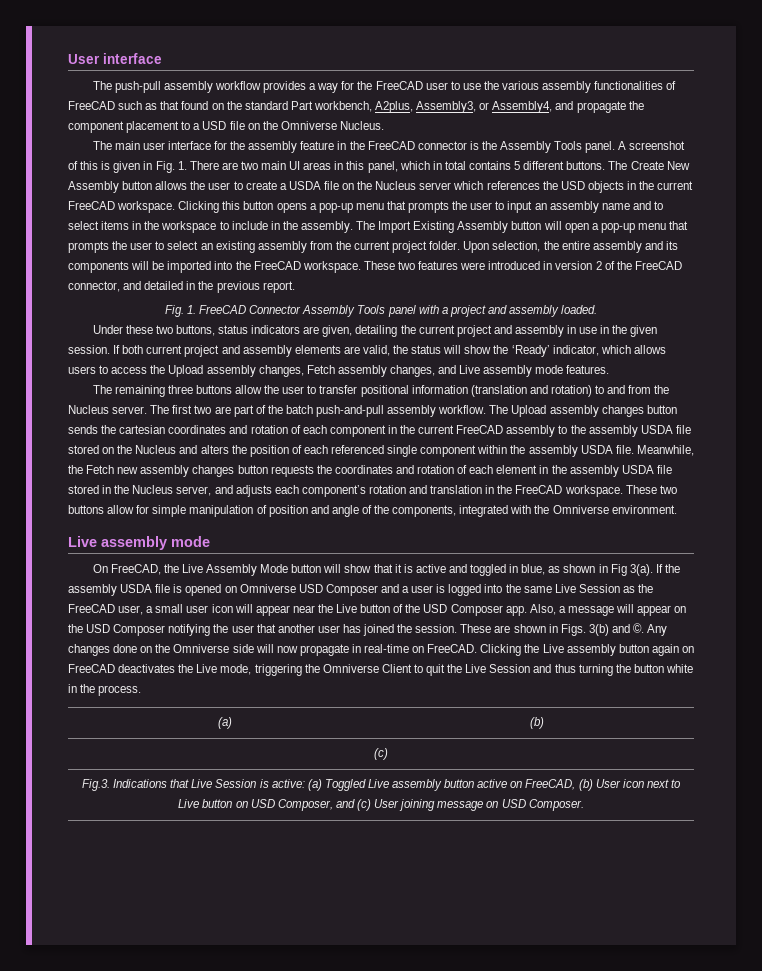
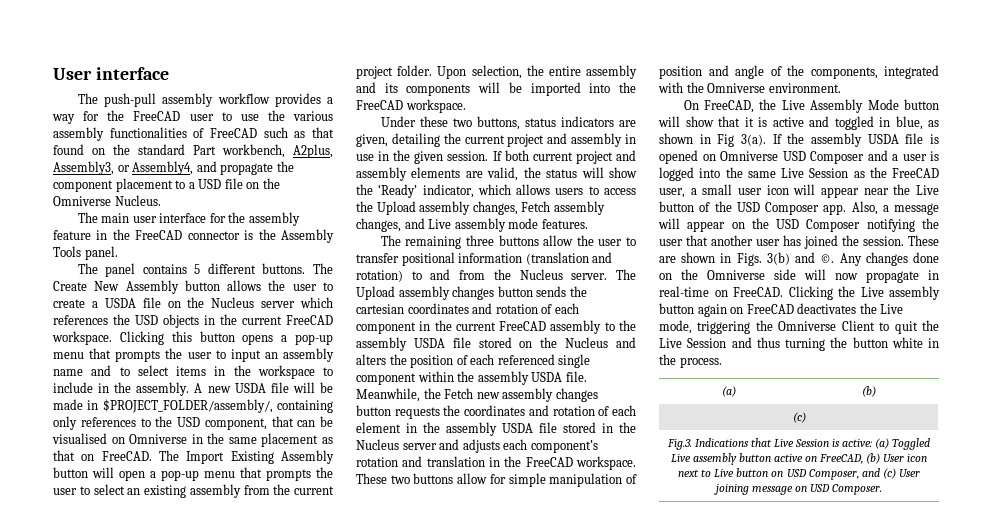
- The main user interface for the assembly feature in the FreeCAD connector is the Assembly Tools panel. A screenshot of this is given in Fig. 1. There are two main UI areas in this panel, which in total contains 5 different buttons.
+ The main user interface for the assembly feature in the FreeCAD connector is the Assembly Tools panel.
+ The panel contains 5 different buttons.
+ A new USDA file will be made in $PROJECT_FOLDER/assembly/, containing only references to the USD component, that can be visualised on Omniverse in the same placement as that on FreeCAD.
- These two features were introduced in version 2 of the FreeCAD connector, and detailed in the previous report.
- Fig. 1. FreeCAD Connector Assembly Tools panel with a project and assembly loaded.
- The first two are part of the batch push-and-pull assembly workflow. The Upload assembly changes button sends the cartesian coordinates and rotation of each component in the current FreeCAD assembly to the assembly USDA file stored on the Nucleus and alters the position of each referenced single component within the assembly USDA file.
+ The Upload assembly changes button sends the cartesian coordinates and rotation of each component in the current FreeCAD assembly to the assembly USDA file stored on the Nucleus and alters the position of each referenced single component within the assembly USDA file.
- Meanwhile, the Fetch new assembly changes button requests the coordinates and rotation of each element in the assembly USDA file stored in the Nucleus server, and adjusts each component’s rotation and translation in the FreeCAD workspace.
+ Meanwhile, the Fetch new assembly changes button requests the coordinates and rotation of each element in the assembly USDA file stored in the Nucleus server and adjusts each component’s rotation and translation in the FreeCAD workspace.
  These two buttons allow for simple manipulation of position and angle of the components, integrated with the Omniverse environment.
- Live assembly mode

